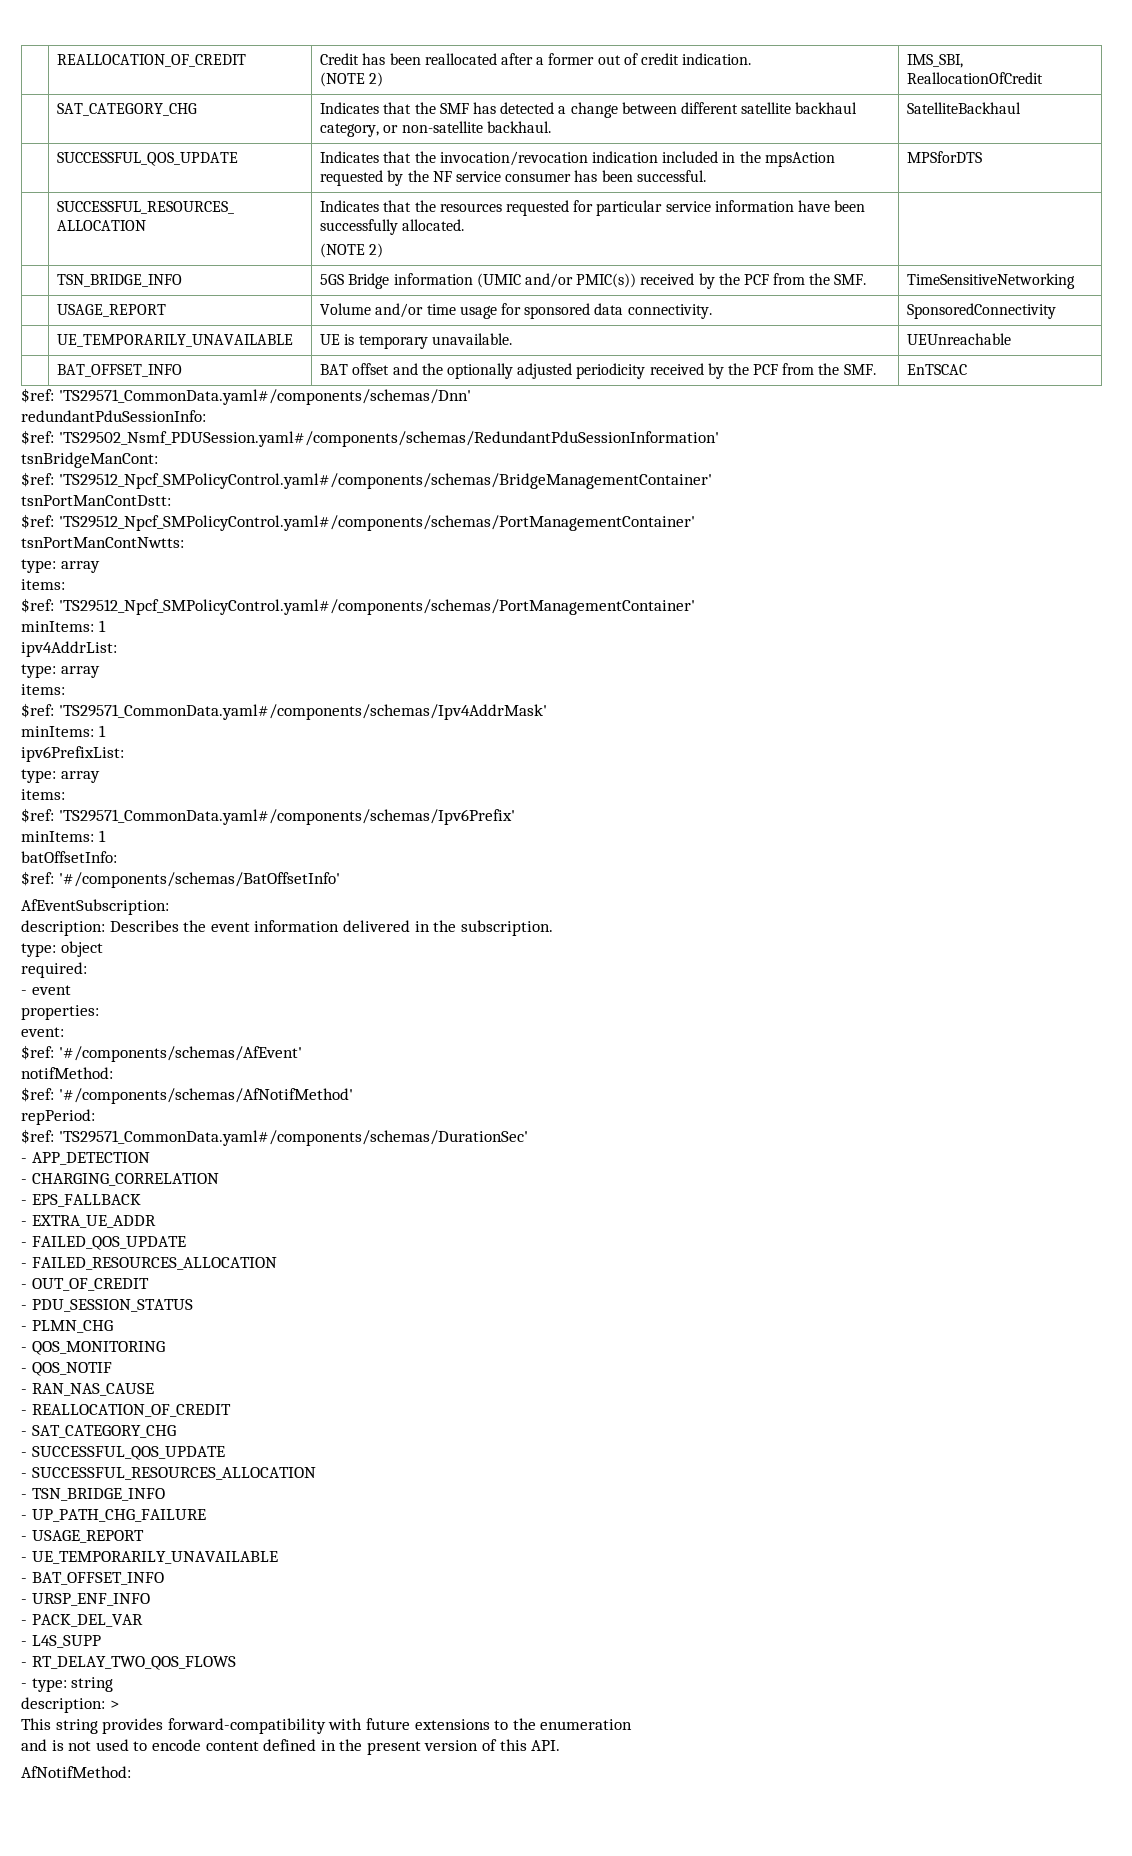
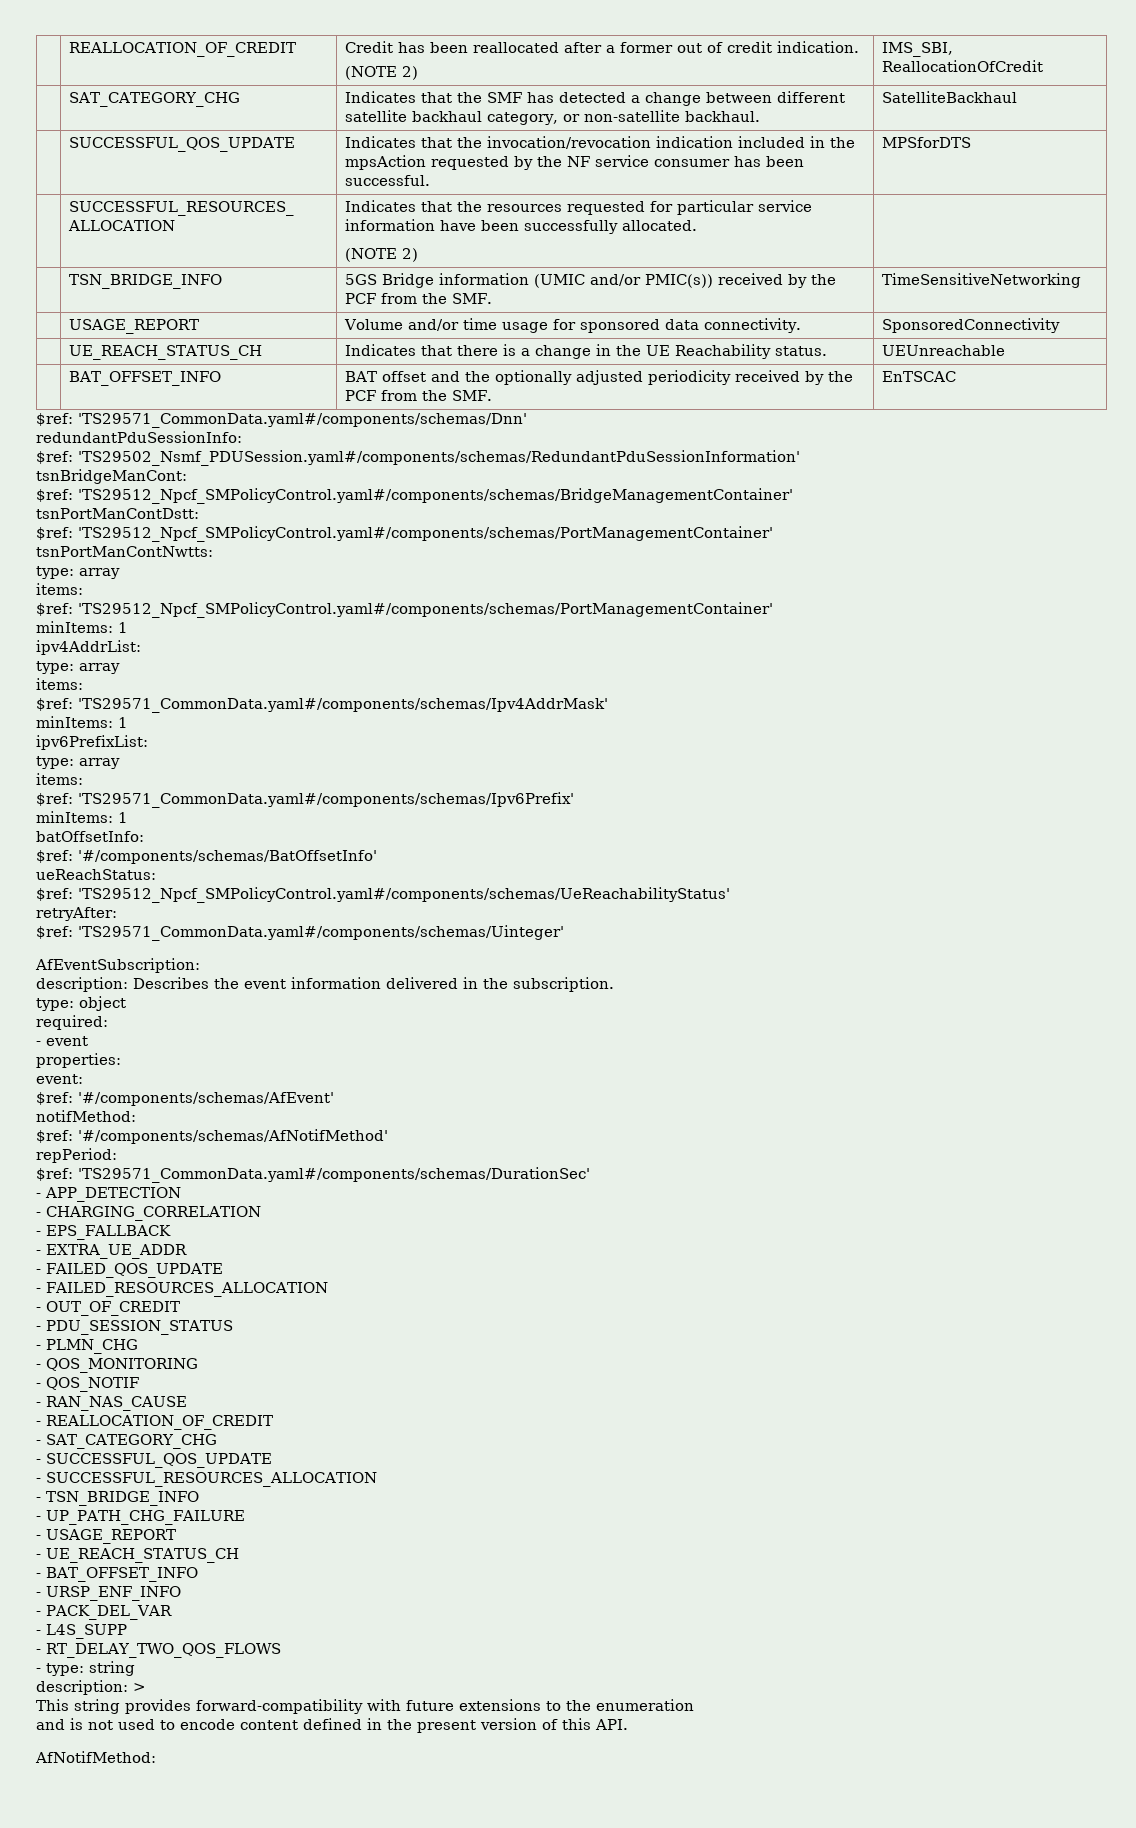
- | UE_TEMPORARILY_UNAVAILABLE | UE is temporary unavailable. | UEUnreachable
+ | UE_REACH_STATUS_CH | Indicates that there is a change in the UE Reachability status. | UEUnreachable
+ ueReachStatus:
+ $ref: 'TS29512_Npcf_SMPolicyControl.yaml#/components/schemas/UeReachabilityStatus'
+ retryAfter:
+ $ref: 'TS29571_CommonData.yaml#/components/schemas/Uinteger'
- - UE_TEMPORARILY_UNAVAILABLE
+ - UE_REACH_STATUS_CH

